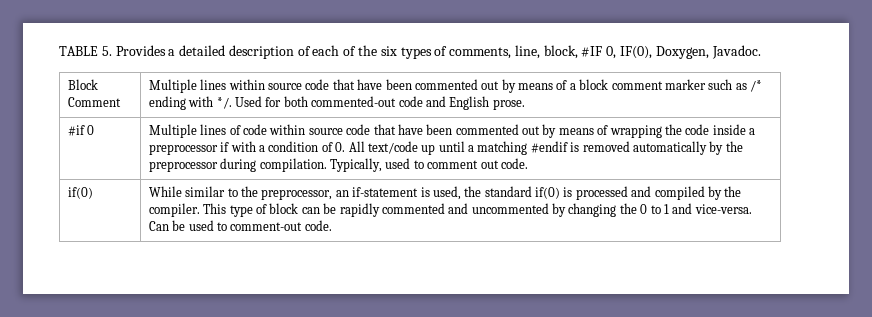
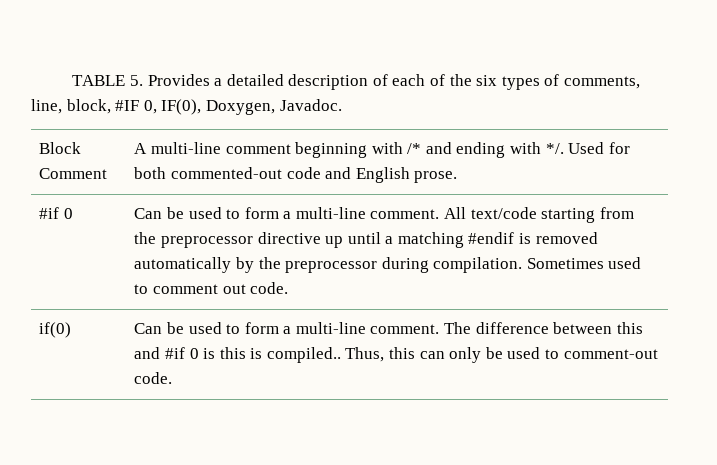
- Block Comment | Multiple lines within source code that have been commented out by means of a block comment marker such as /* ending with */. Used for both commented-out code and English prose.
+ Block Comment | A multi-line comment beginning with /* and ending with */. Used for both commented-out code and English prose.
- Multiple lines of code within source code that have been commented out by means of wrapping the code inside a preprocessor if with a condition of 0. All text/code up until a matching #endif is removed automatically by the preprocessor during compilation.
+ Can be used to form a multi-line comment. All text/code starting from the preprocessor directive up until a matching #endif is removed automatically by the preprocessor during compilation.
- Typically, used to comment out code.
+ Sometimes used to comment out code.
- While similar to the preprocessor, an if-statement is used, the standard if(0) is processed and compiled by the compiler. This type of block can be rapidly commented and uncommented by changing the 0 to 1 and vice-versa. Can be used to comment-out code.
+ Can be used to form a multi-line comment. The difference between this and #if 0 is this is compiled.. Thus, this can only be used to comment-out code.

